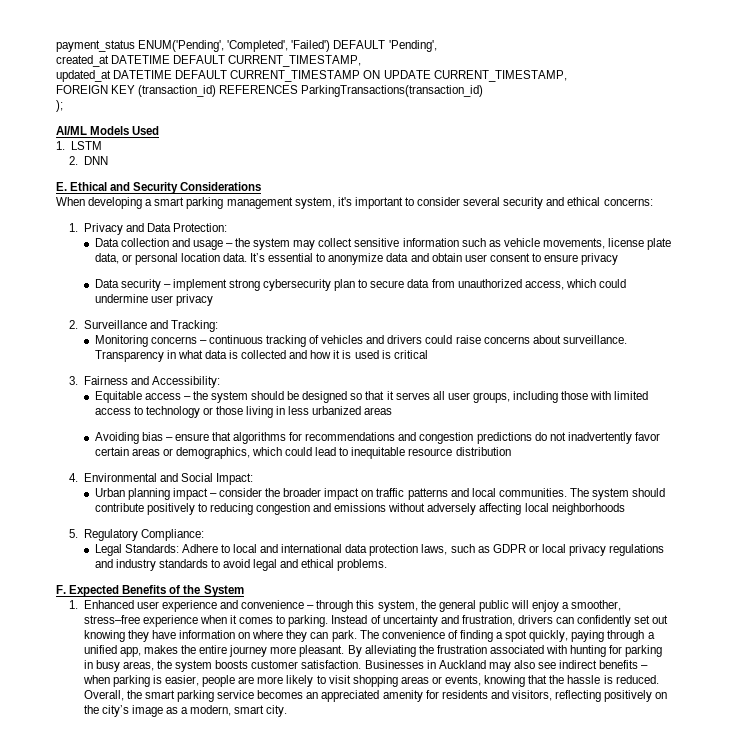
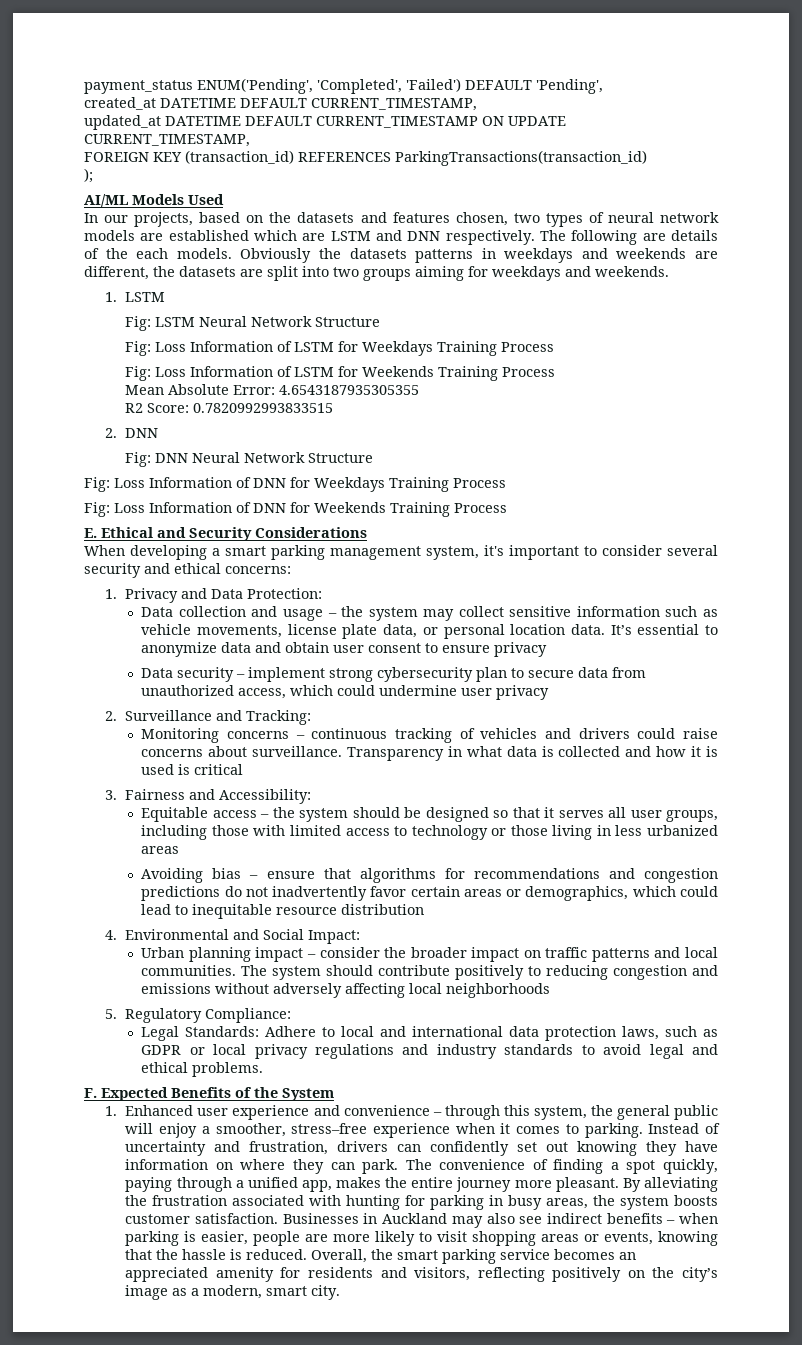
+ In our projects, based on the datasets and features chosen, two types of neural network models are established which are LSTM and DNN respectively. The following are details of the each models. Obviously the datasets patterns in weekdays and weekends are different, the datasets are split into two groups aiming for weekdays and weekends.
  1. LSTM
+ Fig: LSTM Neural Network Structure
+ Fig: Loss Information of LSTM for Weekdays Training Process
+ Fig: Loss Information of LSTM for Weekends Training Process
+ Mean Absolute Error: 4.6543187935305355
+ R2 Score: 0.7820992993833515
  2. DNN
+ Fig: DNN Neural Network Structure
+ Fig: Loss Information of DNN for Weekdays Training Process
+ Fig: Loss Information of DNN for Weekends Training Process

